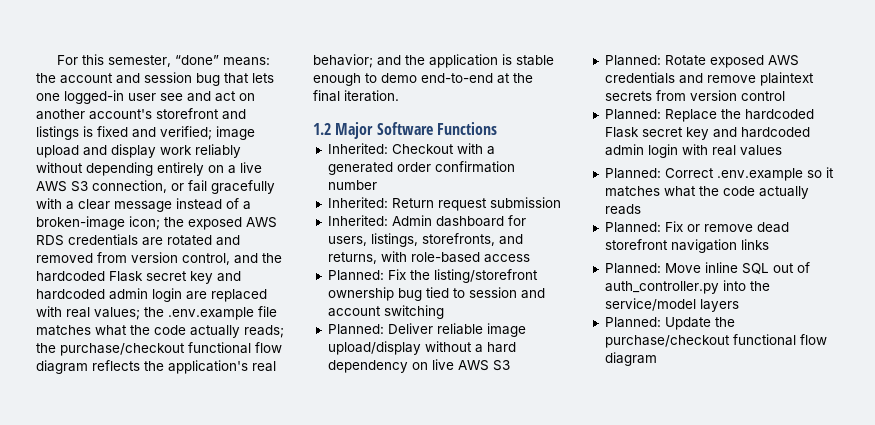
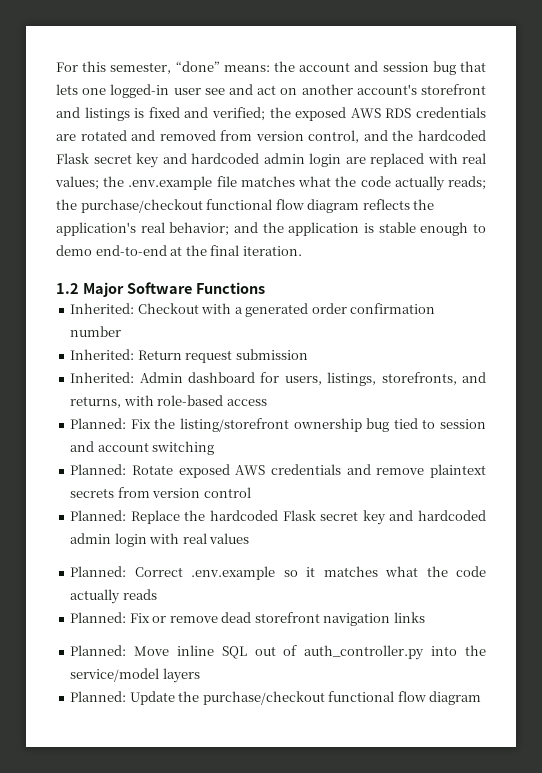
- image upload and display work reliably without depending entirely on a live AWS S3 connection, or fail gracefully with a clear message instead of a broken-image icon;
- Planned: Deliver reliable image upload/display without a hard dependency on live AWS S3

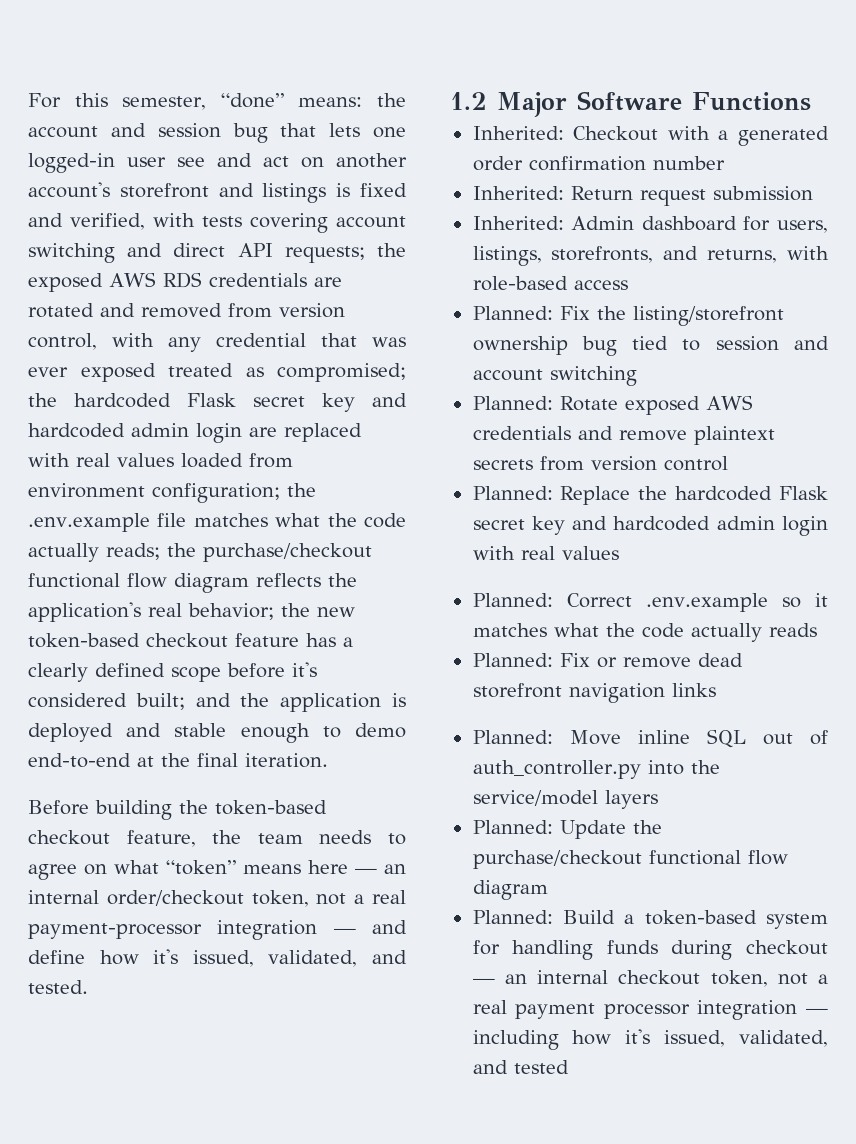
- the account and session bug that lets one logged-in user see and act on another account's storefront and listings is fixed and verified;
+ the account and session bug that lets one logged-in user see and act on another account's storefront and listings is fixed and verified, with tests covering account switching and direct API requests;
- the exposed AWS RDS credentials are rotated and removed from version control, and the hardcoded Flask secret key and hardcoded admin login are replaced with real values;
+ the exposed AWS RDS credentials are rotated and removed from version control, with any credential that was ever exposed treated as compromised; the hardcoded Flask secret key and hardcoded admin login are replaced with real values loaded from environment configuration;
+ the new token-based checkout feature has a clearly defined scope before it's considered built;
- and the application is stable enough to demo end-to-end at the final iteration.
+ and the application is deployed and stable enough to demo end-to-end at the final iteration.
+ Before building the token-based checkout feature, the team needs to agree on what “token” means here — an internal order/checkout token, not a real payment-processor integration — and define how it's issued, validated, and tested.
+ Planned: Build a token-based system for handling funds during checkout — an internal checkout token, not a real payment processor integration — including how it's issued, validated, and tested

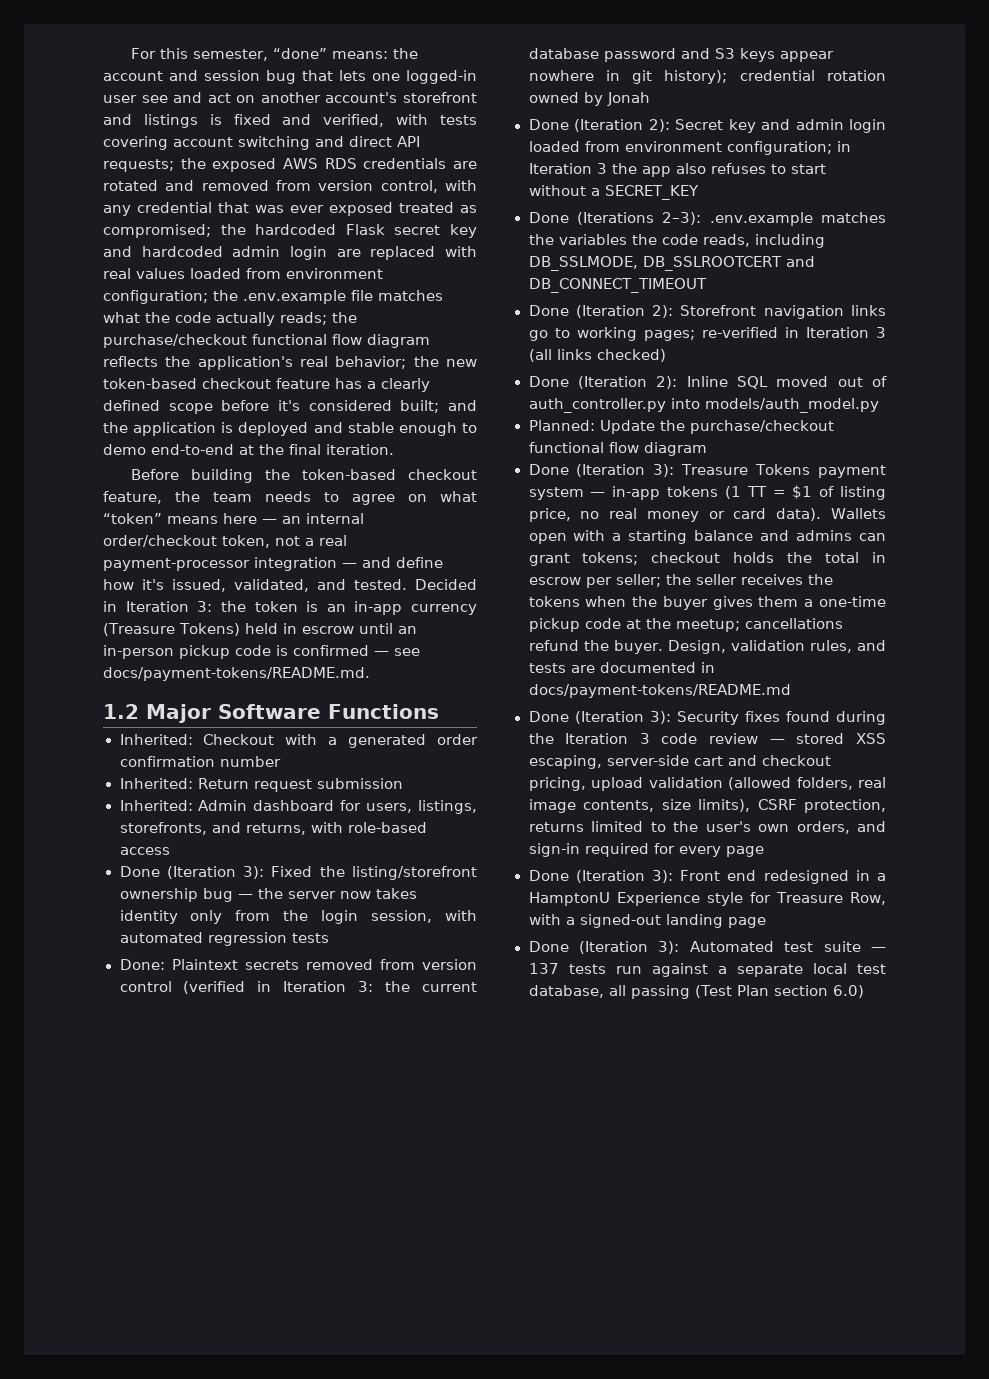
+ Decided in Iteration 3: the token is an in-app currency (Treasure Tokens) held in escrow until an in-person pickup code is confirmed — see docs/payment-tokens/README.md.
- Planned: Fix the listing/storefront ownership bug tied to session and account switching
- Planned: Rotate exposed AWS credentials and remove plaintext secrets from version control
- Planned: Replace the hardcoded Flask secret key and hardcoded admin login with real values
- Planned: Correct .env.example so it matches what the code actually reads
- Planned: Fix or remove dead storefront navigation links
- Planned: Move inline SQL out of auth_controller.py into the service/model layers
+ Done (Iteration 3): Fixed the listing/storefront ownership bug — the server now takes identity only from the login session, with automated regression tests
+ Done: Plaintext secrets removed from version control (verified in Iteration 3: the current database password and S3 keys appear nowhere in git history); credential rotation owned by Jonah
+ Done (Iteration 2): Secret key and admin login loaded from environment configuration; in Iteration 3 the app also refuses to start without a SECRET_KEY
+ Done (Iterations 2–3): .env.example matches the variables the code reads, including DB_SSLMODE, DB_SSLROOTCERT and DB_CONNECT_TIMEOUT
+ Done (Iteration 2): Storefront navigation links go to working pages; re-verified in Iteration 3 (all links checked)
+ Done (Iteration 2): Inline SQL moved out of auth_controller.py into models/auth_model.py
- Planned: Build a token-based system for handling funds during checkout — an internal checkout token, not a real payment processor integration — including how it's issued, validated, and tested
+ Done (Iteration 3): Treasure Tokens payment system — in-app tokens (1 TT = $1 of listing price, no real money or card data). Wallets open with a starting balance and admins can grant tokens; checkout holds the total in escrow per seller; the seller receives the tokens when the buyer gives them a one-time pickup code at the meetup; cancellations refund the buyer. Design, validation rules, and tests are documented in docs/payment-tokens/README.md
+ Done (Iteration 3): Security fixes found during the Iteration 3 code review — stored XSS escaping, server-side cart and checkout pricing, upload validation (allowed folders, real image contents, size limits), CSRF protection, returns limited to the user's own orders, and sign-in required for every page
+ Done (Iteration 3): Front end redesigned in a HamptonU Experience style for Treasure Row, with a signed-out landing page
+ Done (Iteration 3): Automated test suite — 137 tests run against a separate local test database, all passing (Test Plan section 6.0)

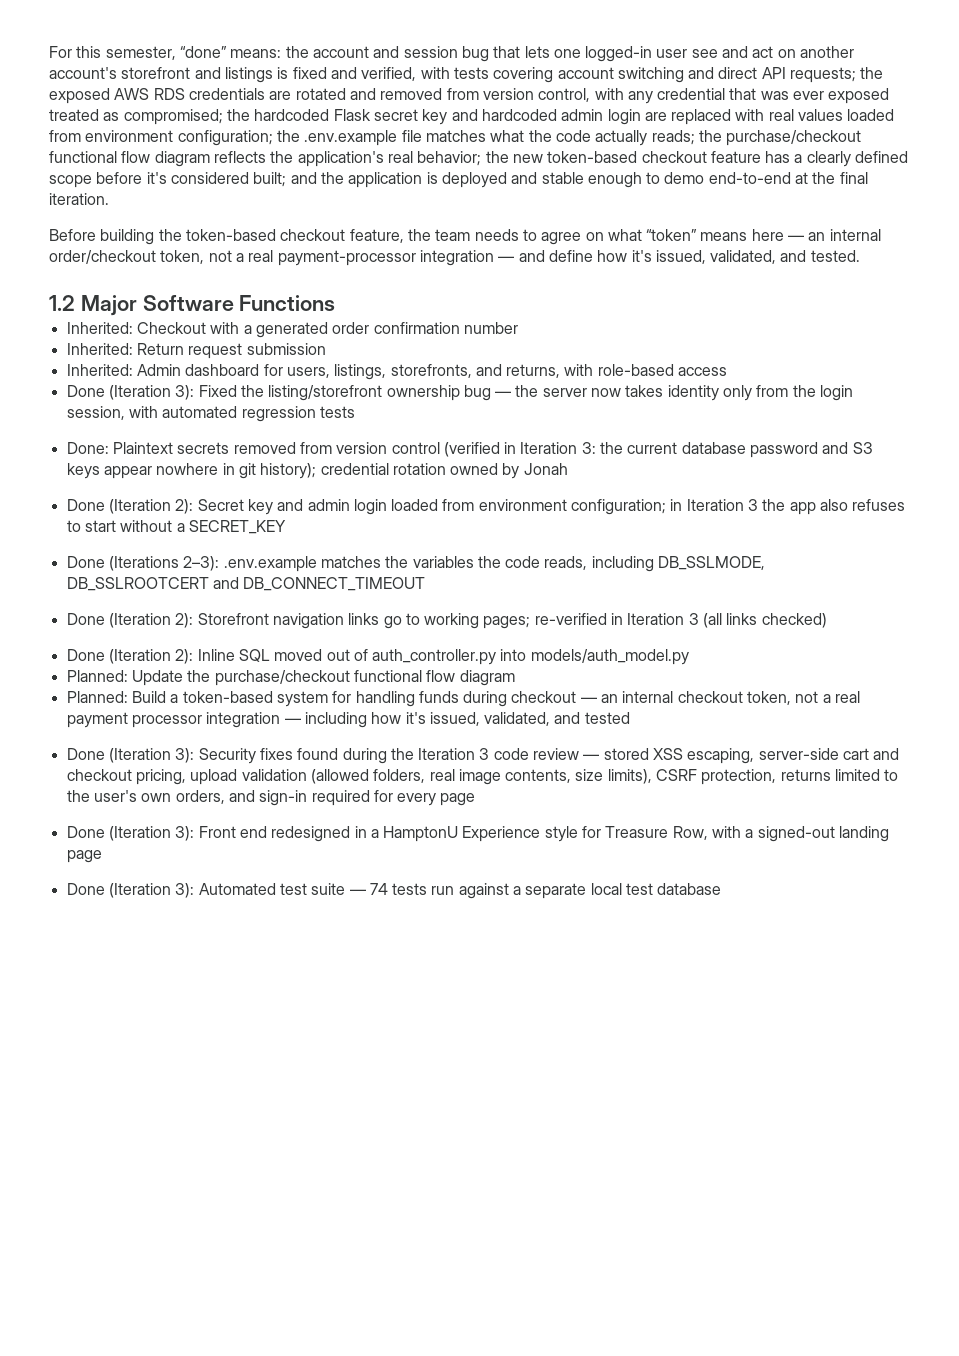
- Decided in Iteration 3: the token is an in-app currency (Treasure Tokens) held in escrow until an in-person pickup code is confirmed — see docs/payment-tokens/README.md.
- Done (Iteration 3): Treasure Tokens payment system — in-app tokens (1 TT = $1 of listing price, no real money or card data). Wallets open with a starting balance and admins can grant tokens; checkout holds the total in escrow per seller; the seller receives the tokens when the buyer gives them a one-time pickup code at the meetup; cancellations refund the buyer. Design, validation rules, and tests are documented in docs/payment-tokens/README.md
+ Planned: Build a token-based system for handling funds during checkout — an internal checkout token, not a real payment processor integration — including how it's issued, validated, and tested
- Done (Iteration 3): Automated test suite — 137 tests run against a separate local test database, all passing (Test Plan section 6.0)
+ Done (Iteration 3): Automated test suite — 74 tests run against a separate local test database

